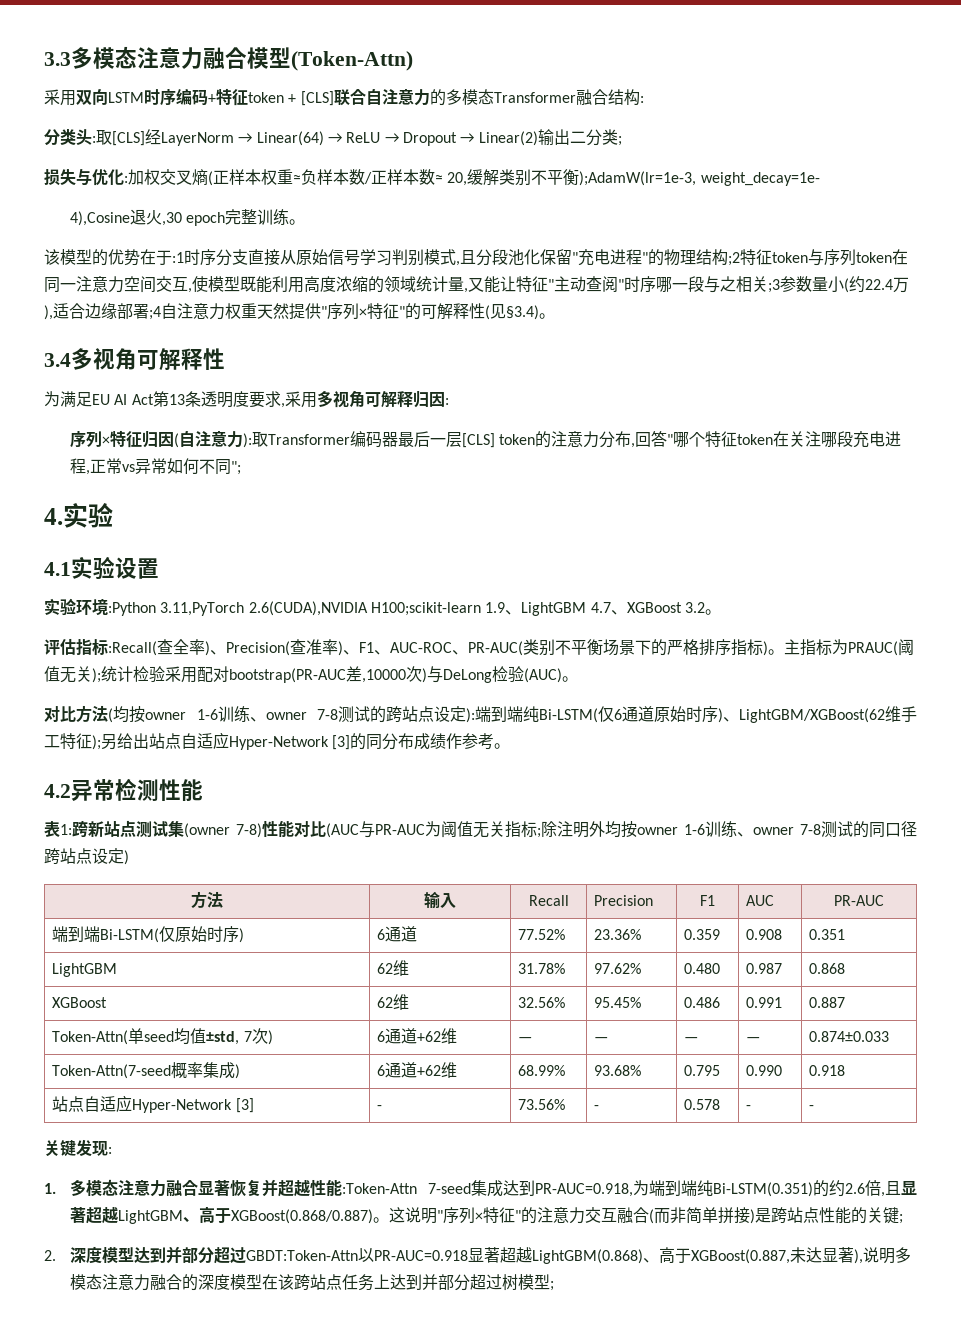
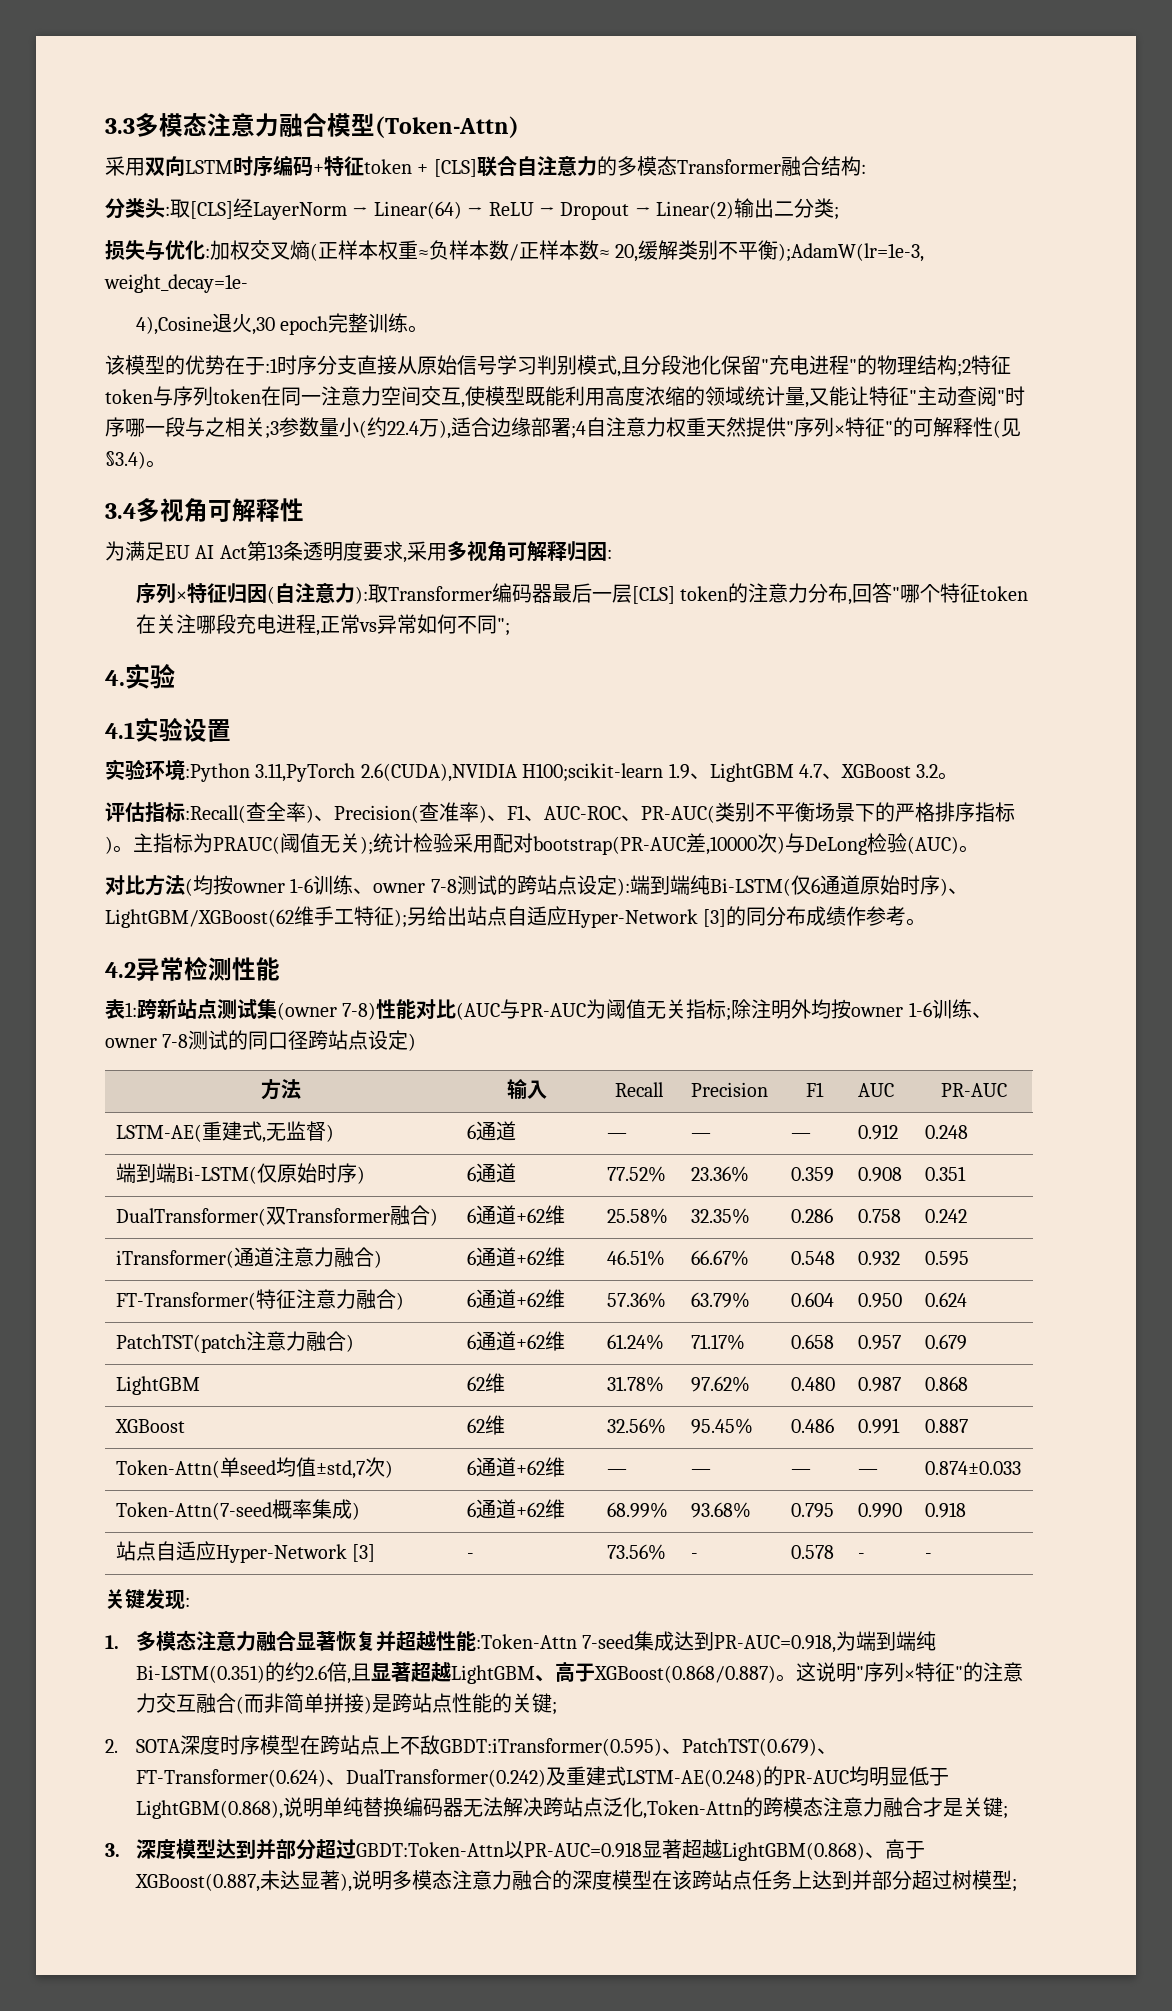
+ LSTM-AE(重建式,无监督) | 6通道 | — | — | — | 0.912 | 0.248
+ DualTransformer(双Transformer融合) | 6通道+62维 | 25.58% | 32.35% | 0.286 | 0.758 | 0.242
+ iTransformer(通道注意力融合) | 6通道+62维 | 46.51% | 66.67% | 0.548 | 0.932 | 0.595
+ FT-Transformer(特征注意力融合) | 6通道+62维 | 57.36% | 63.79% | 0.604 | 0.950 | 0.624
+ PatchTST(patch注意力融合) | 6通道+62维 | 61.24% | 71.17% | 0.658 | 0.957 | 0.679
- Token-Attn(单seed均值±std, 7次) | 6通道+62维 | — | — | — | — | 0.874±0.033
+ Token-Attn(单seed均值±std,7次) | 6通道+62维 | — | — | — | — | 0.874±0.033
- 2.深度模型达到并部分超过GBDT:Token-Attn以PR-AUC=0.918显著超越LightGBM(0.868)、⾼于XGBoost(0.887,未达显著),说明多模态注意⼒融合的深度模型在该跨站点任务上达到并部分超过树模型;
+ 2. SOTA深度时序模型在跨站点上不敌GBDT:iTransformer(0.595)、PatchTST(0.679)、FT-Transformer(0.624)、DualTransformer(0.242)及重建式LSTM-AE(0.248)的PR-AUC均明显低于LightGBM(0.868),说明单纯替换编码器无法解决跨站点泛化,Token-Attn的跨模态注意力融合才是关键;
+ 3.深度模型达到并部分超过GBDT:Token-Attn以PR-AUC=0.918显著超越LightGBM(0.868)、⾼于XGBoost(0.887,未达显著),说明多模态注意⼒融合的深度模型在该跨站点任务上达到并部分超过树模型;

